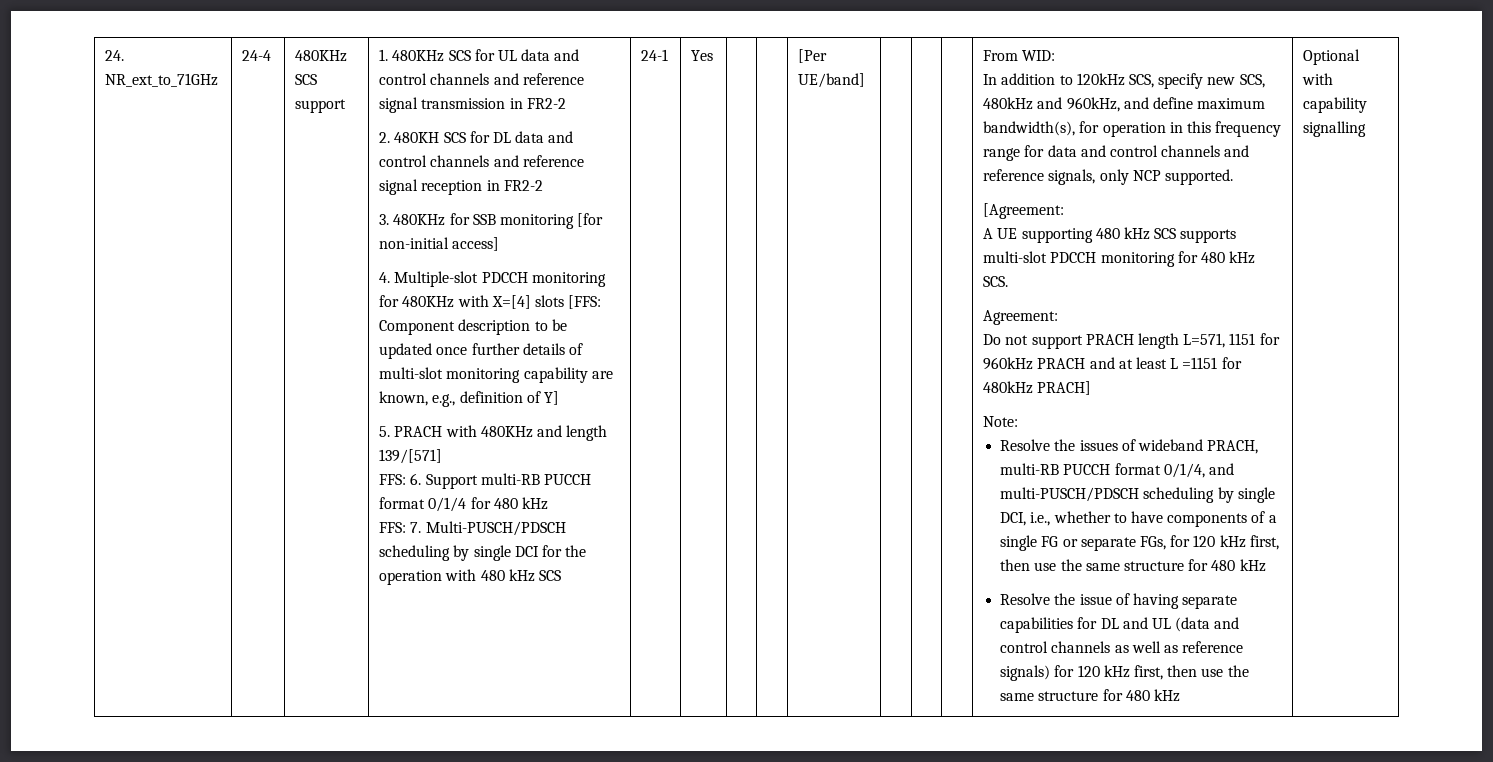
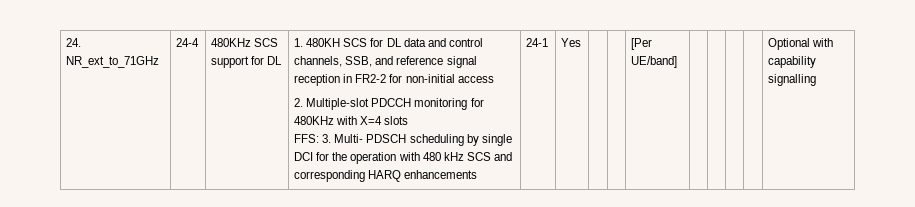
- 480KHz SCS support
+ 480KHz SCS support for DL
- 1. 480KHz SCS for UL data and control channels and reference signal transmission in FR2-2
- 2. 480KH SCS for DL data and control channels and reference signal reception in FR2-2
- 3. 480KHz for SSB monitoring [for non-initial access]
- 4. Multiple-slot PDCCH monitoring for 480KHz with X=[4] slots [FFS: Component description to be updated once further details of multi-slot monitoring capability are known, e.g., definition of Y]
- 5. PRACH with 480KHz and length 139/[571]
- FFS: 6. Support multi-RB PUCCH format 0/1/4 for 480 kHz
- FFS: 7. Multi-PUSCH/PDSCH scheduling by single DCI for the operation with 480 kHz SCS
+ 1. 480KH SCS for DL data and control channels, SSB, and reference signal reception in FR2-2 for non-initial access
+ 2. Multiple-slot PDCCH monitoring for 480KHz with X=4 slots
+ FFS: 3. Multi- PDSCH scheduling by single DCI for the operation with 480 kHz SCS and corresponding HARQ enhancements
- From WID:
- In addition to 120kHz SCS, specify new SCS, 480kHz and 960kHz, and define maximum bandwidth(s), for operation in this frequency range for data and control channels and reference signals, only NCP supported.
- [Agreement:
- A UE supporting 480 kHz SCS supports multi-slot PDCCH monitoring for 480 kHz SCS.
- Agreement:
- Do not support PRACH length L=571, 1151 for 960kHz PRACH and at least L =1151 for 480kHz PRACH]
- Note:
- Resolve the issues of wideband PRACH, multi-RB PUCCH format 0/1/4, and multi-PUSCH/PDSCH scheduling by single DCI, i.e., whether to have components of a single FG or separate FGs, for 120 kHz first, then use the same structure for 480 kHz
- Resolve the issue of having separate capabilities for DL and UL (data and control channels as well as reference signals) for 120 kHz first, then use the same structure for 480 kHz

